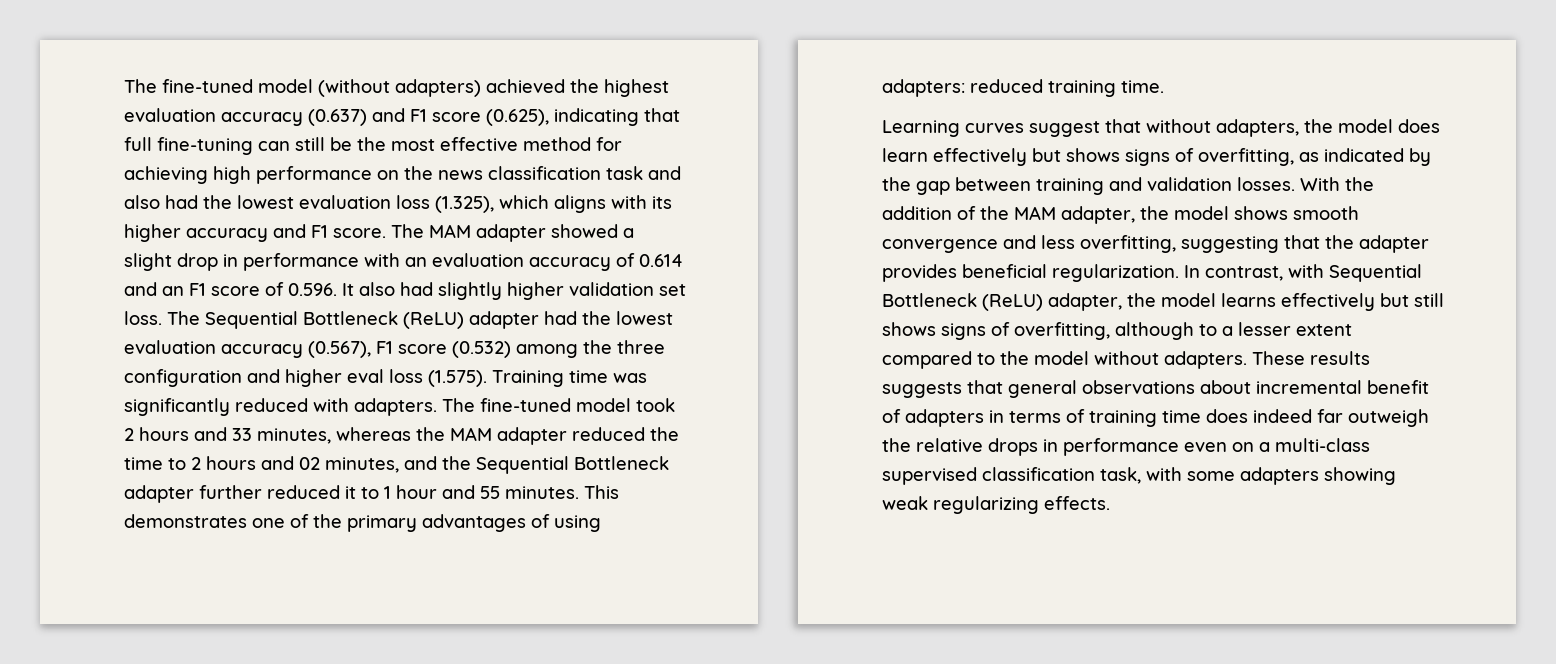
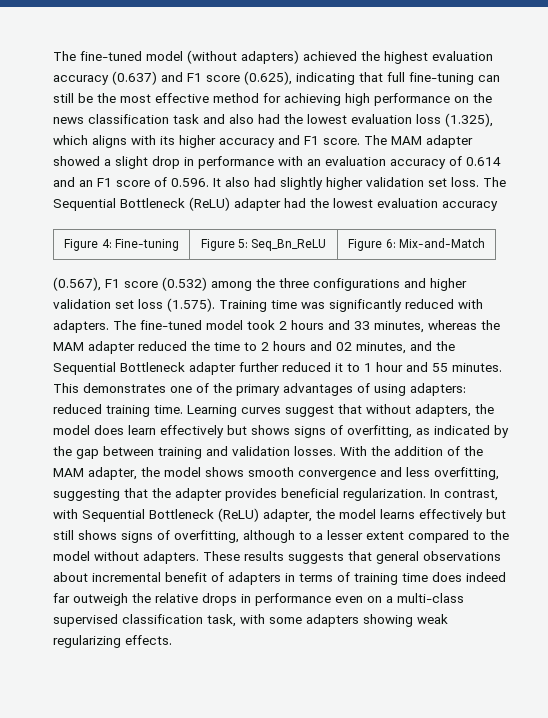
- The Sequential Bottleneck (ReLU) adapter had the lowest evaluation accuracy (0.567), F1 score (0.532) among the three configuration and higher eval loss (1.575). Training time was significantly reduced with adapters.
+ The Sequential Bottleneck (ReLU) adapter had the lowest evaluation accuracy
+ Figure 4: Fine-tuning | Figure 5: Seq_Bn_ReLU | Figure 6: Mix-and-Match
+ (0.567), F1 score (0.532) among the three configurations and higher validation set loss (1.575). Training time was significantly reduced with adapters.
- This demonstrates one of the primary advantages of using adapters: reduced training time.
- Learning curves suggest that without adapters, the model does learn effectively but shows signs of overfitting, as indicated by the gap between training and validation losses.
+ This demonstrates one of the primary advantages of using adapters: reduced training time. Learning curves suggest that without adapters, the model does learn effectively but shows signs of overfitting, as indicated by the gap between training and validation losses.

